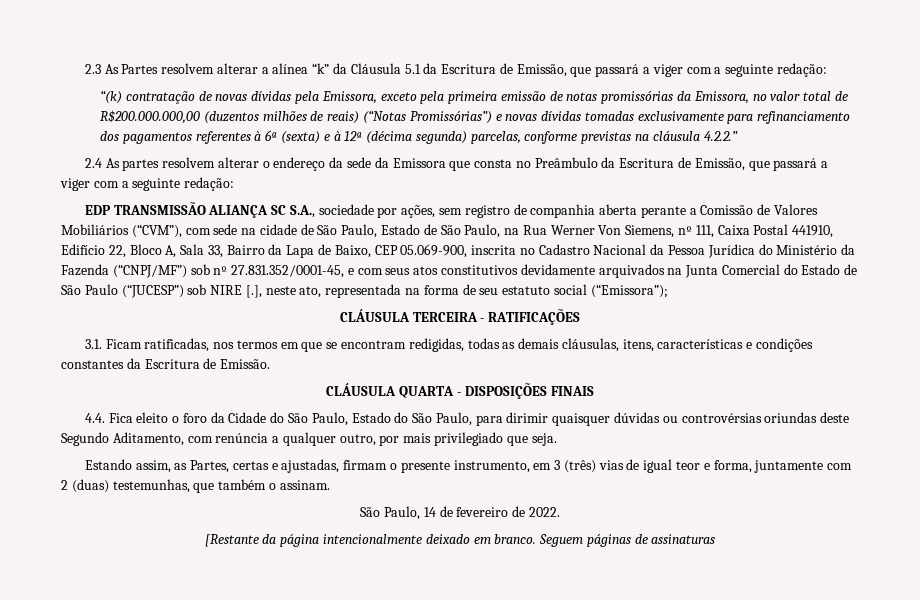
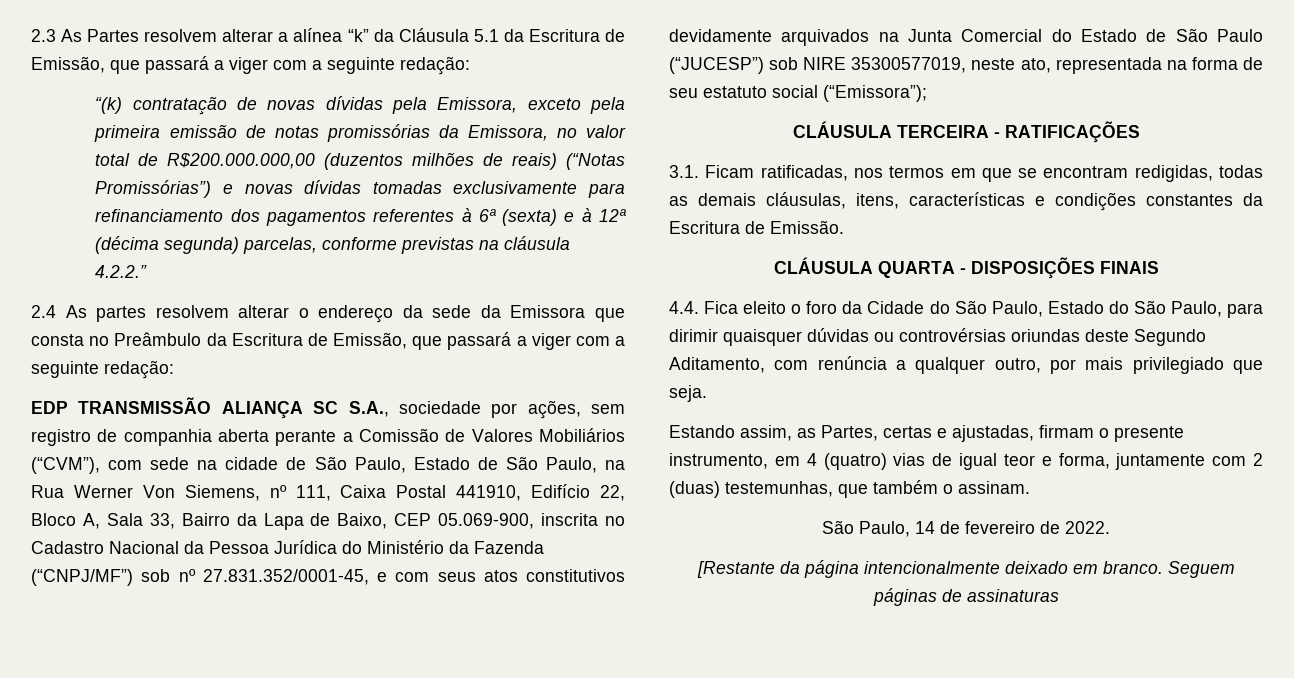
- EDP TRANSMISSÃO ALIANÇA SC S.A., sociedade por ações, sem registro de companhia aberta perante a Comissão de Valores Mobiliários (“CVM”), com sede na cidade de São Paulo, Estado de São Paulo, na Rua Werner Von Siemens, nº 111, Caixa Postal 441910, Edifício 22, Bloco A, Sala 33, Bairro da Lapa de Baixo, CEP 05.069-900, inscrita no Cadastro Nacional da Pessoa Jurídica do Ministério da Fazenda (“CNPJ/MF”) sob nº 27.831.352/0001-45, e com seus atos constitutivos devidamente arquivados na Junta Comercial do Estado de São Paulo (“JUCESP”) sob NIRE [.], neste ato, representada na forma de seu estatuto social (“Emissora”);
+ EDP TRANSMISSÃO ALIANÇA SC S.A., sociedade por ações, sem registro de companhia aberta perante a Comissão de Valores Mobiliários (“CVM”), com sede na cidade de São Paulo, Estado de São Paulo, na Rua Werner Von Siemens, nº 111, Caixa Postal 441910, Edifício 22, Bloco A, Sala 33, Bairro da Lapa de Baixo, CEP 05.069-900, inscrita no Cadastro Nacional da Pessoa Jurídica do Ministério da Fazenda (“CNPJ/MF”) sob nº 27.831.352/0001-45, e com seus atos constitutivos devidamente arquivados na Junta Comercial do Estado de São Paulo (“JUCESP”) sob NIRE 35300577019, neste ato, representada na forma de seu estatuto social (“Emissora”);
- Estando assim, as Partes, certas e ajustadas, firmam o presente instrumento, em 3 (três) vias de igual teor e forma, juntamente com 2 (duas) testemunhas, que também o assinam.
+ Estando assim, as Partes, certas e ajustadas, firmam o presente instrumento, em 4 (quatro) vias de igual teor e forma, juntamente com 2 (duas) testemunhas, que também o assinam.

